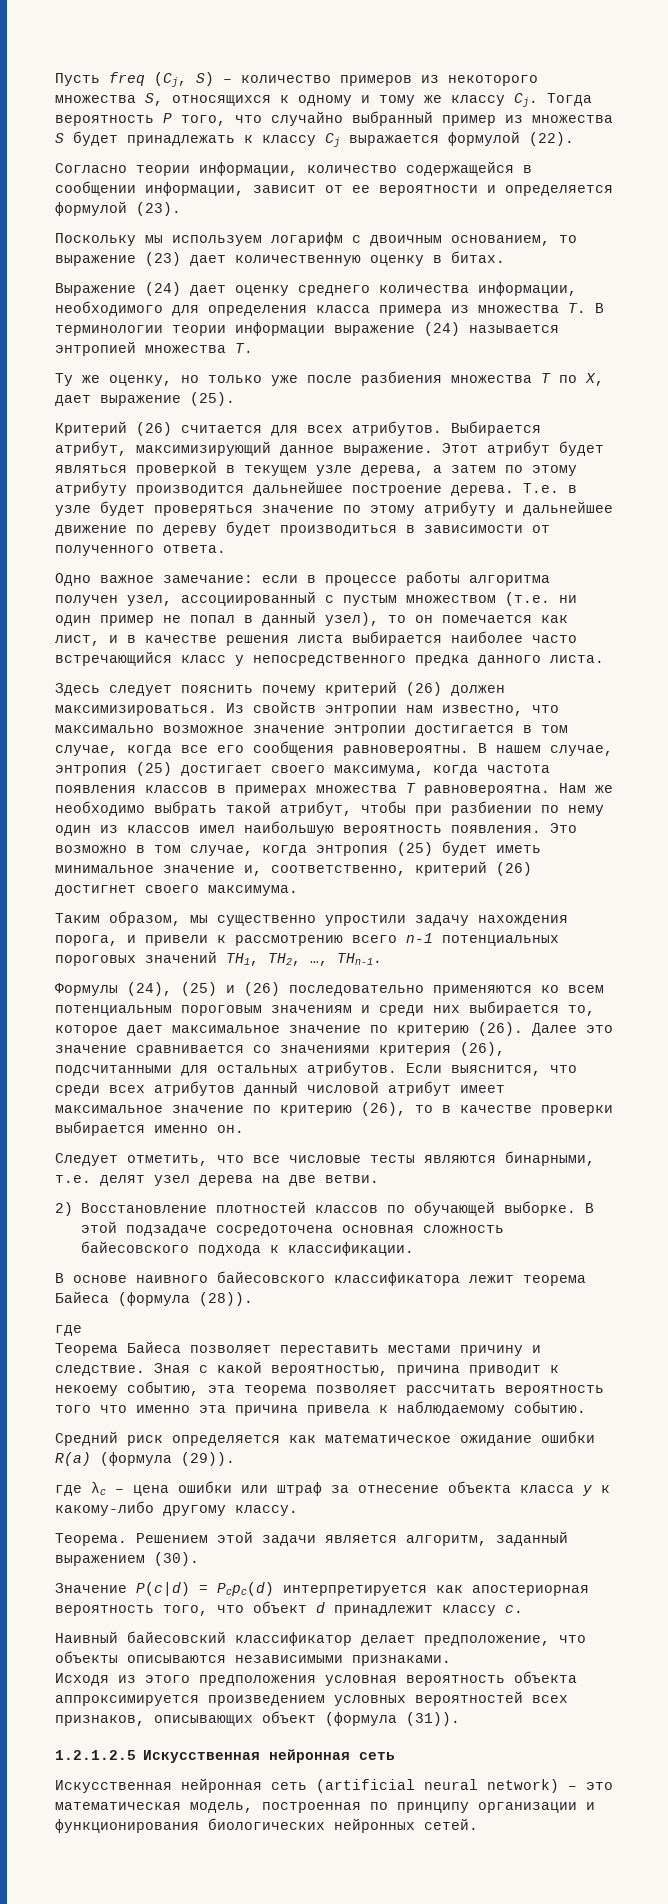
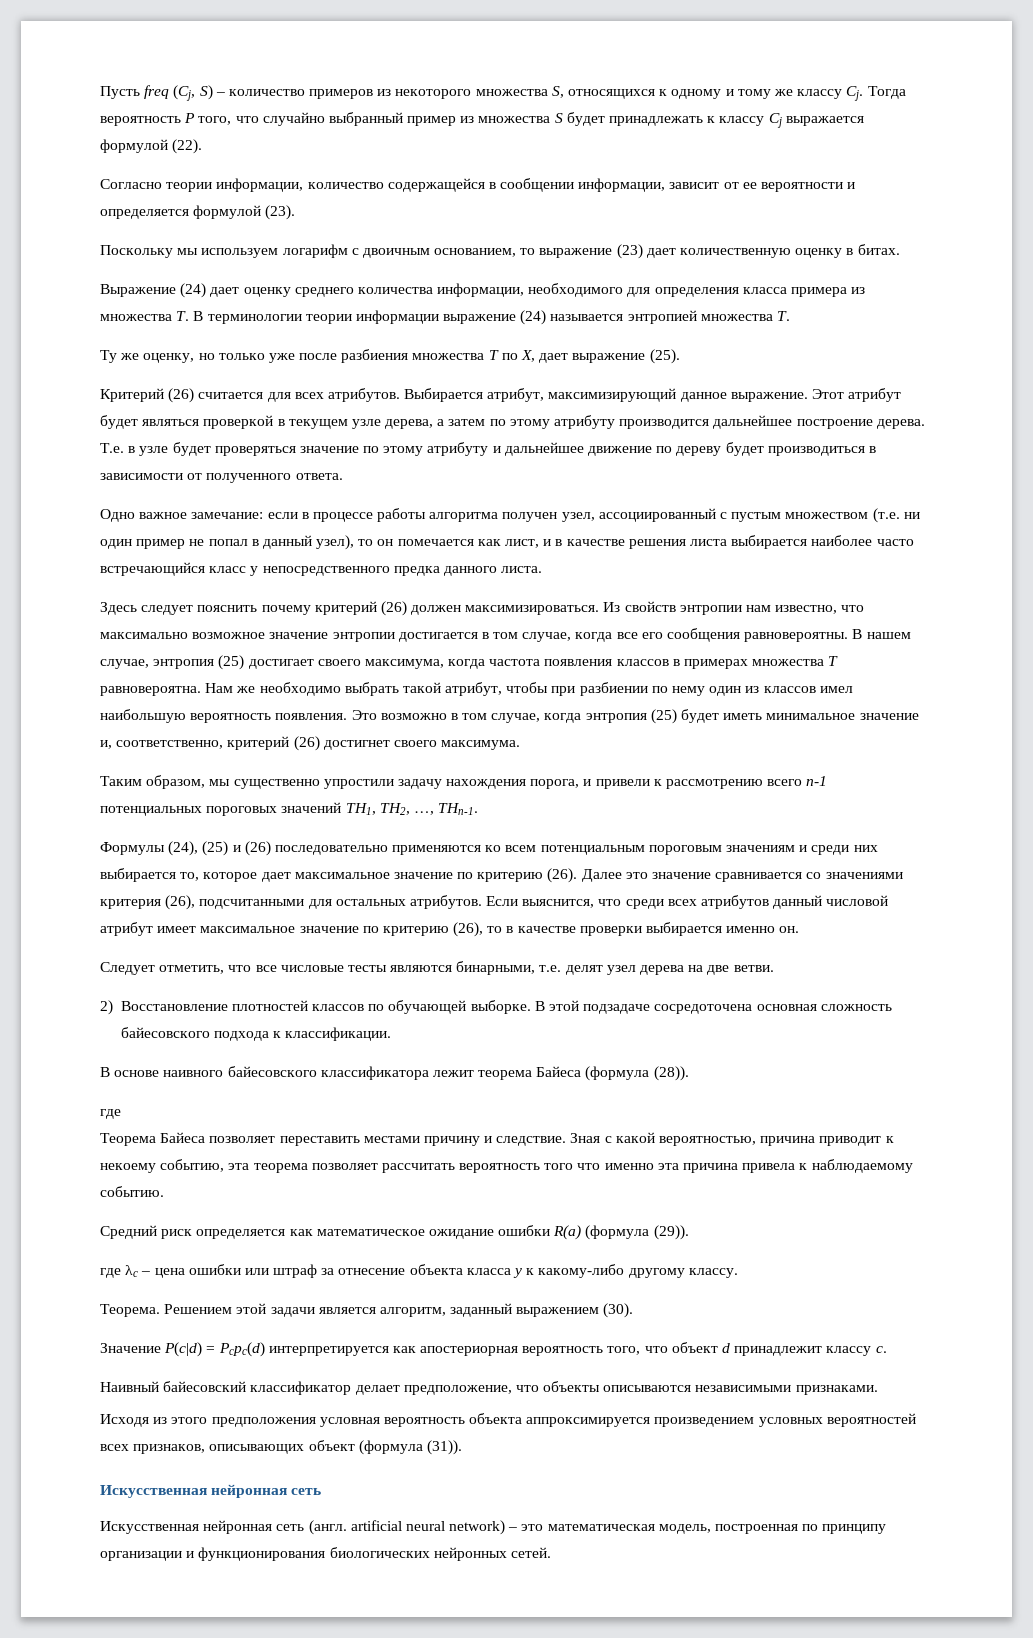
  Исходя из этого предположения условная вероятность объекта аппроксимируется произведением условных вероятностей всех признаков, описывающих объект (формула (31)).
- 1.2.1.2.5 Искусственная нейронная сеть
+ Искусственная нейронная сеть
- Искусственная нейронная сеть (artificial neural network) – это математическая модель, построенная по принципу организации и функционирования биологических нейронных сетей.
+ Искусственная нейронная сеть (англ. artificial neural network) – это математическая модель, построенная по принципу организации и функционирования биологических нейронных сетей.

